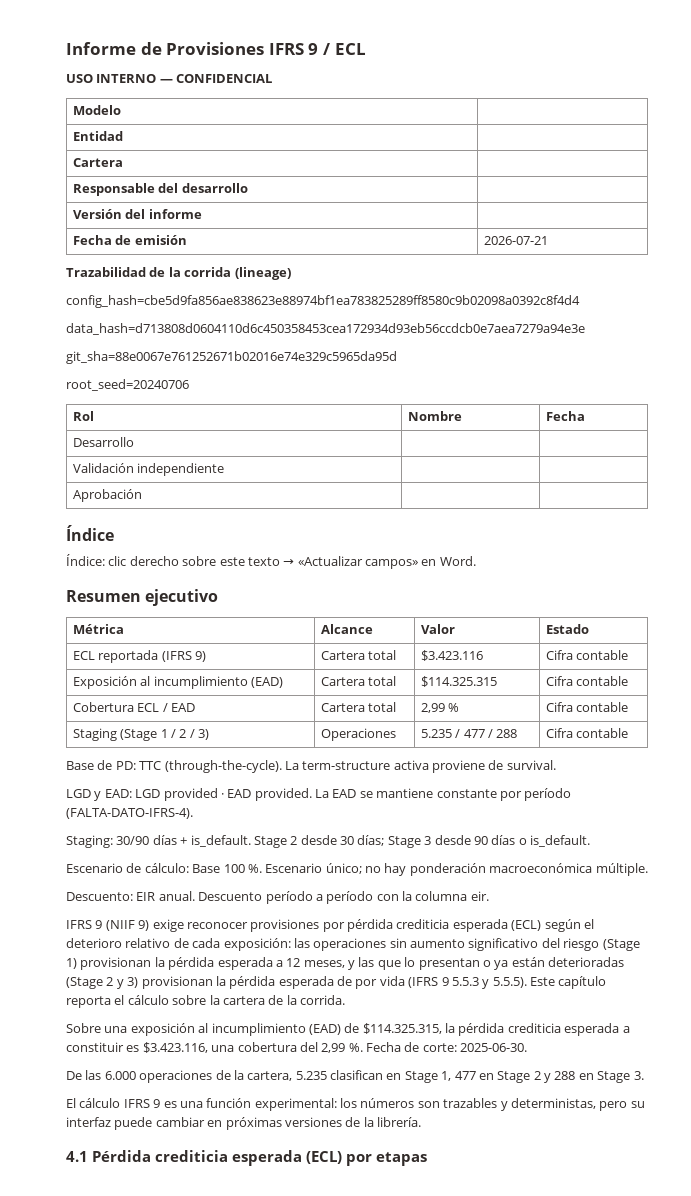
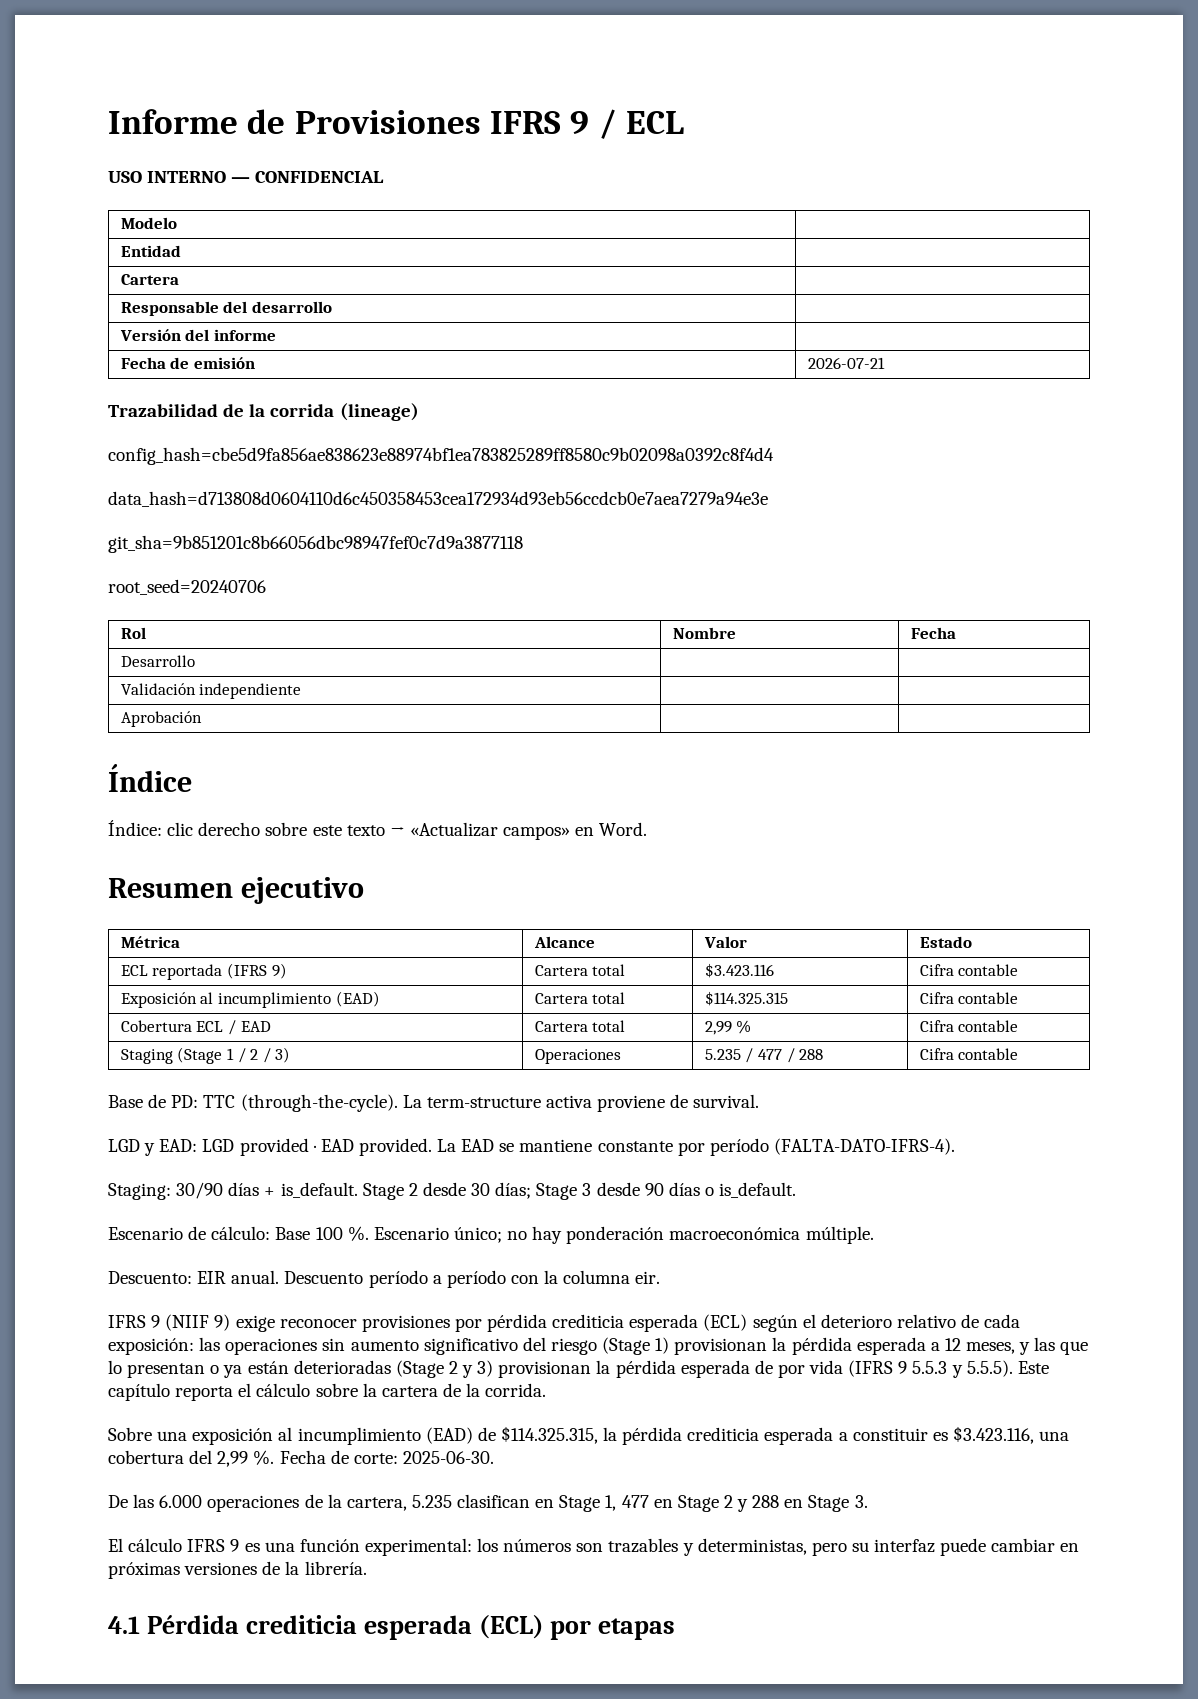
- git_sha=88e0067e761252671b02016e74e329c5965da95d
+ git_sha=9b851201c8b66056dbc98947fef0c7d9a3877118

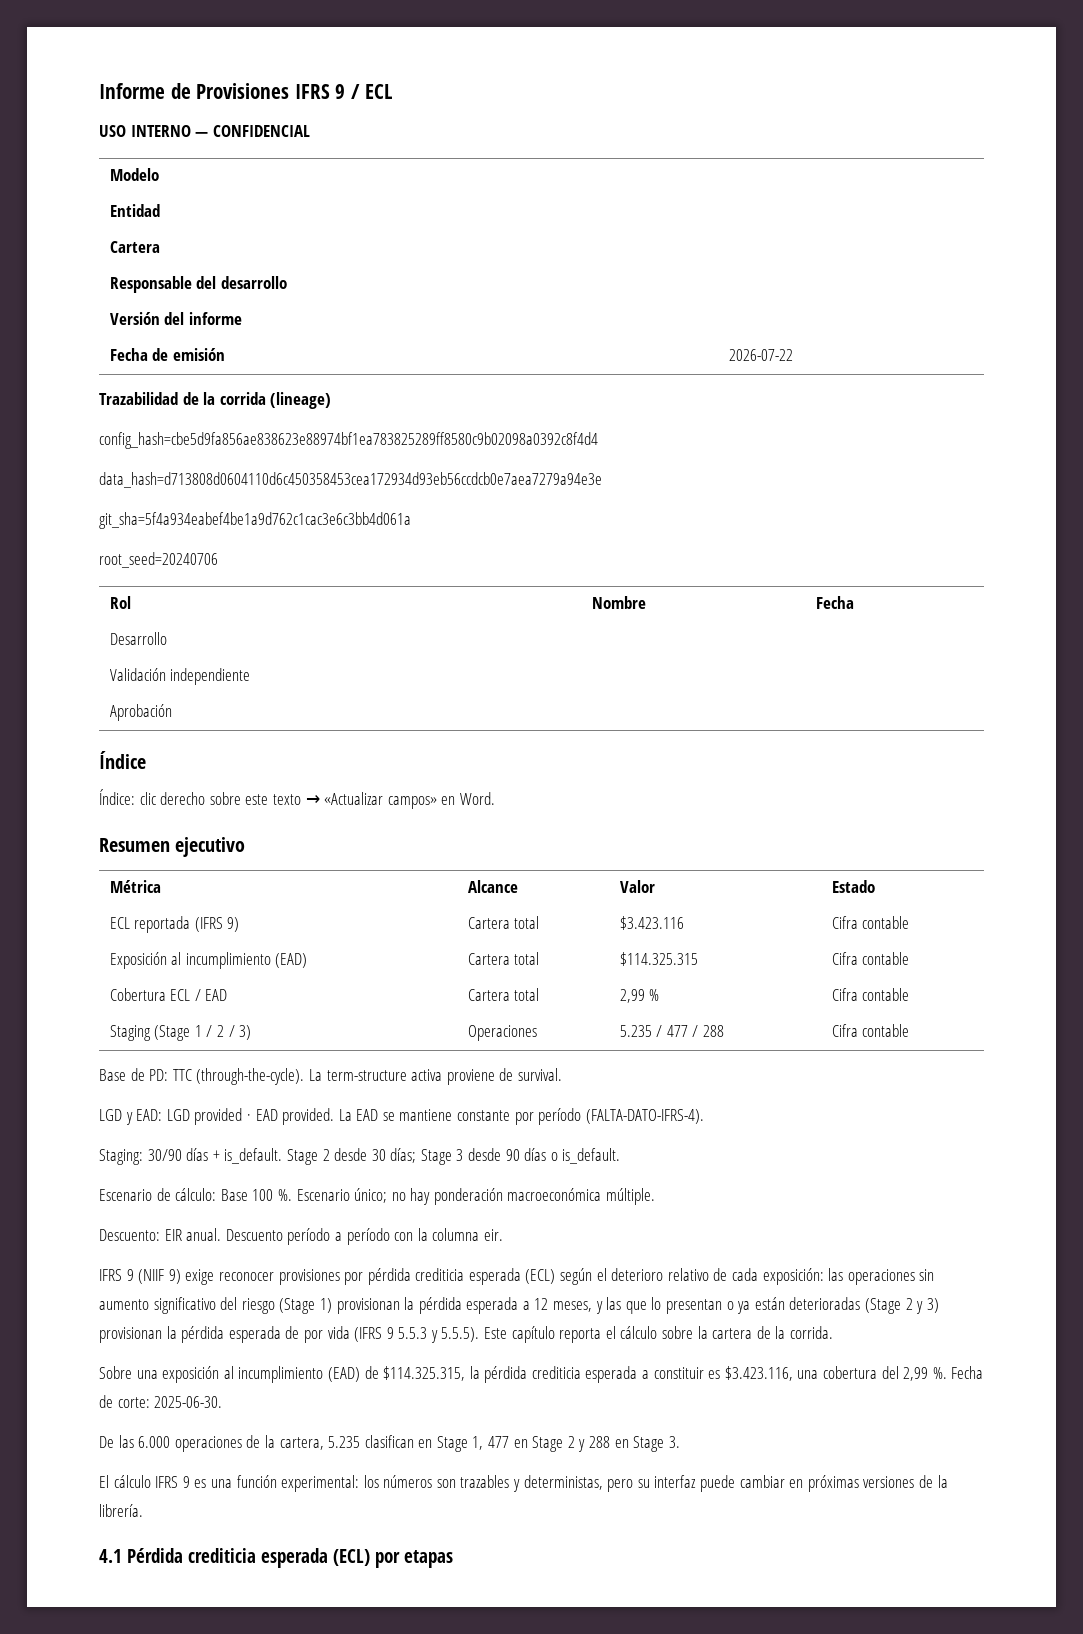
- Fecha de emisión | 2026-07-21
+ Fecha de emisión | 2026-07-22
- git_sha=9b851201c8b66056dbc98947fef0c7d9a3877118
+ git_sha=5f4a934eabef4be1a9d762c1cac3e6c3bb4d061a

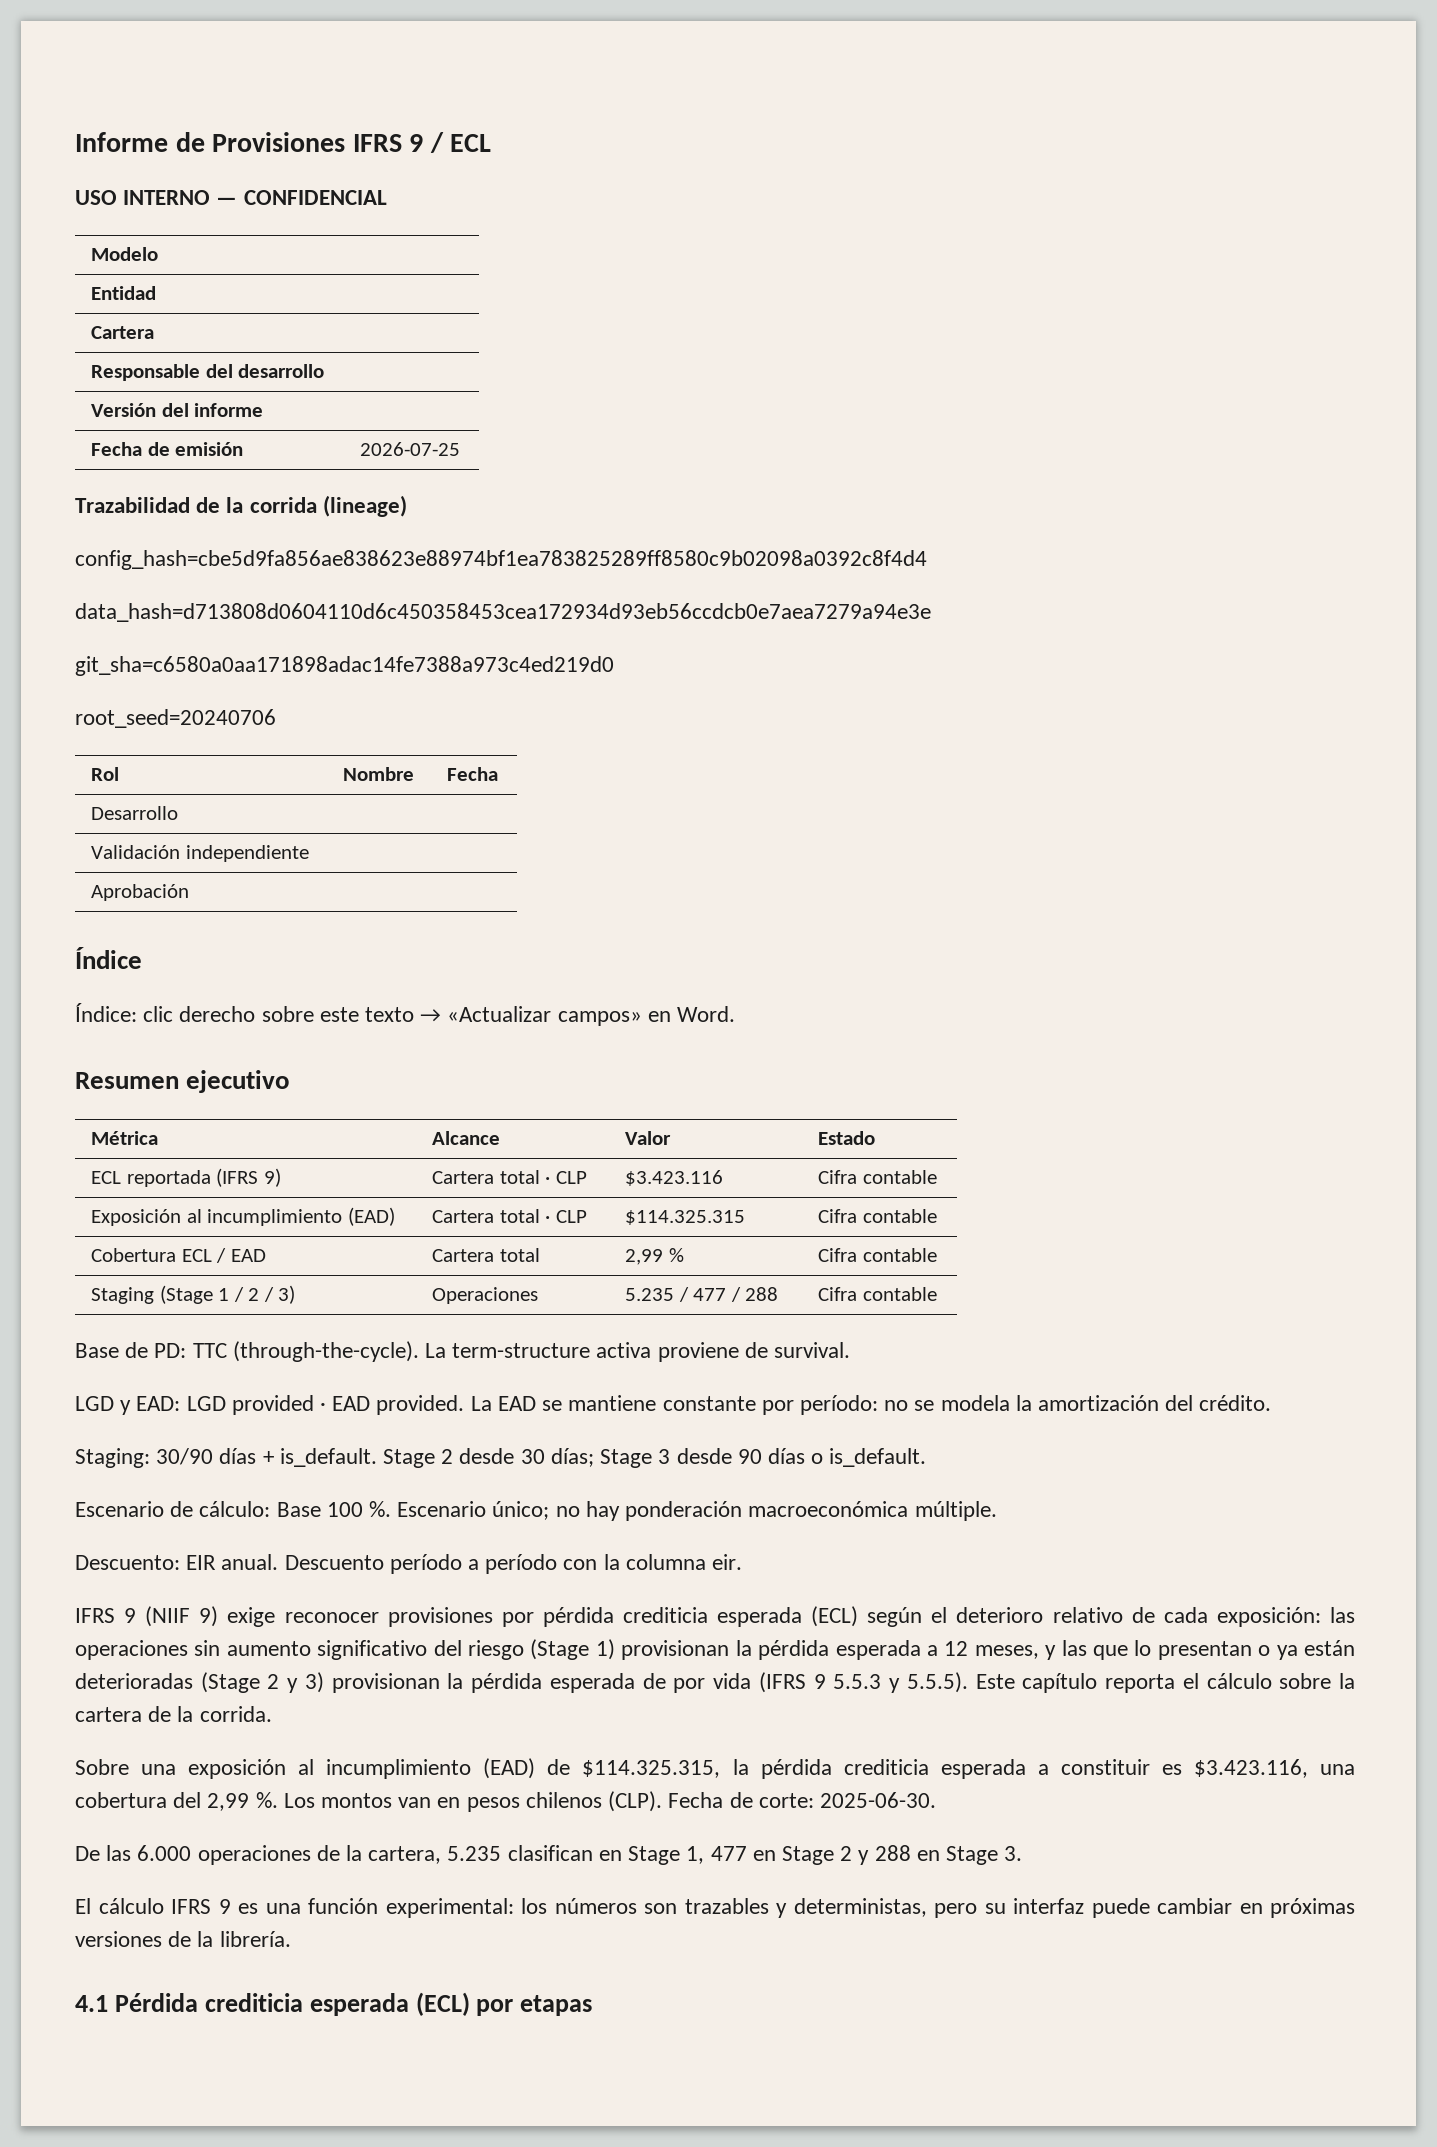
- Fecha de emisión | 2026-07-22
+ Fecha de emisión | 2026-07-25
- git_sha=5f4a934eabef4be1a9d762c1cac3e6c3bb4d061a
+ git_sha=c6580a0aa171898adac14fe7388a973c4ed219d0
- ECL reportada (IFRS 9) | Cartera total | $3.423.116 | Cifra contable
+ ECL reportada (IFRS 9) | Cartera total · CLP | $3.423.116 | Cifra contable
- Exposición al incumplimiento (EAD) | Cartera total | $114.325.315 | Cifra contable
+ Exposición al incumplimiento (EAD) | Cartera total · CLP | $114.325.315 | Cifra contable
- La EAD se mantiene constante por período (FALTA-DATO-IFRS-4).
+ La EAD se mantiene constante por período: no se modela la amortización del crédito.
+ Los montos van en pesos chilenos (CLP).

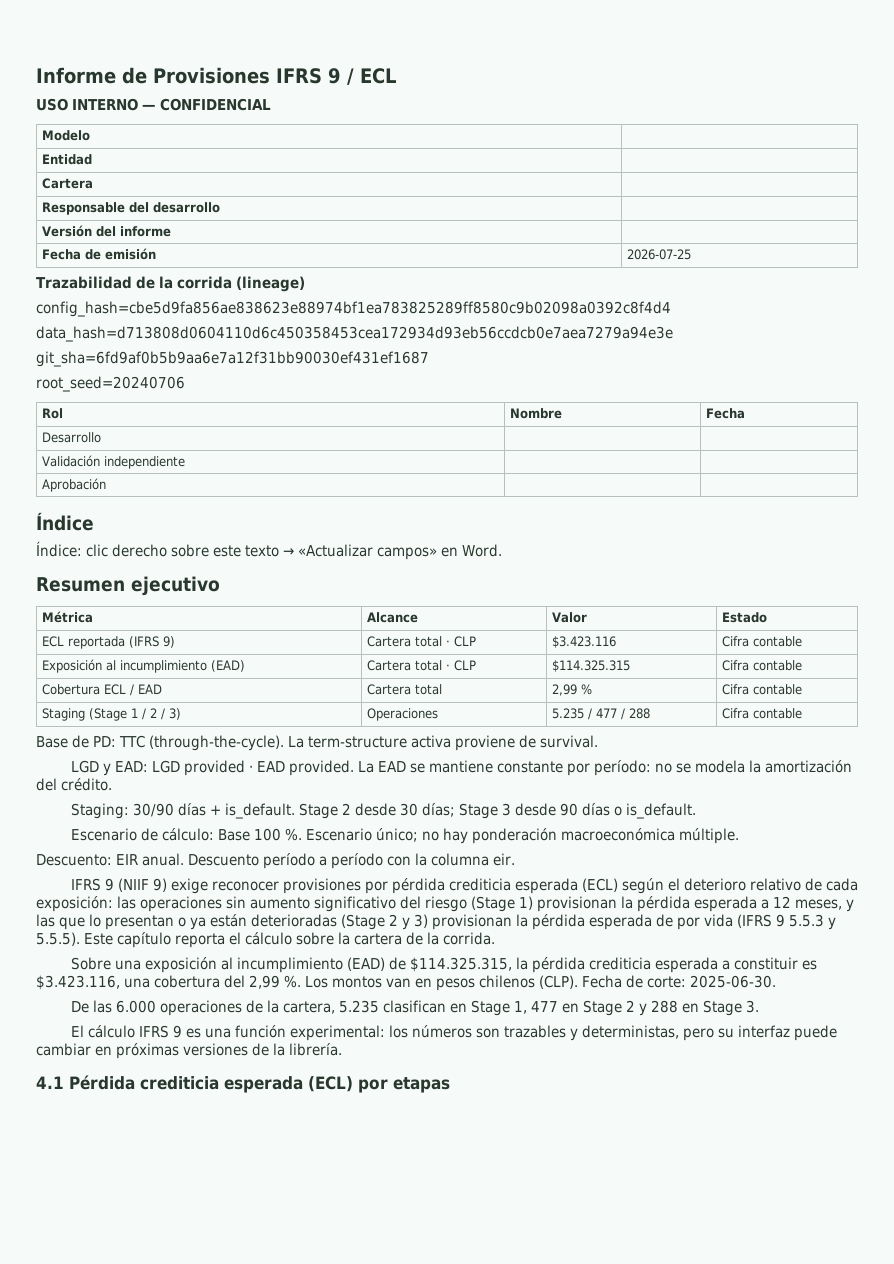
- git_sha=c6580a0aa171898adac14fe7388a973c4ed219d0
+ git_sha=6fd9af0b5b9aa6e7a12f31bb90030ef431ef1687

